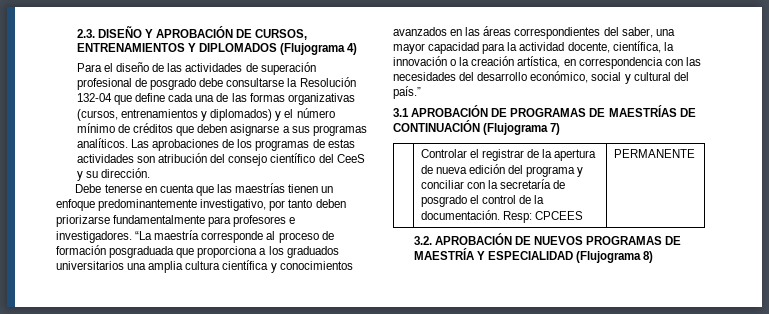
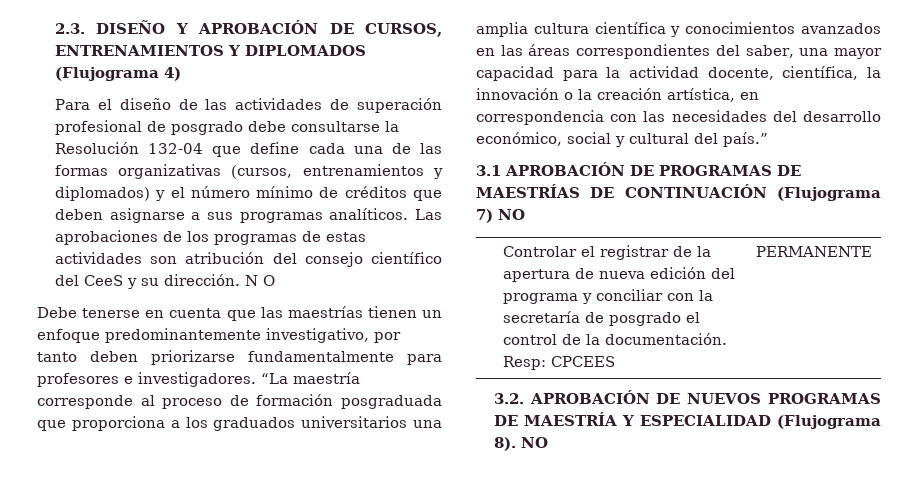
+ N O
- 3.1 APROBACIÓN DE PROGRAMAS DE MAESTRÍAS DE CONTINUACIÓN (Flujograma 7)
+ 3.1 APROBACIÓN DE PROGRAMAS DE MAESTRÍAS DE CONTINUACIÓN (Flujograma 7) NO
- 3.2. APROBACIÓN DE NUEVOS PROGRAMAS DE MAESTRÍA Y ESPECIALIDAD (Flujograma 8)
+ 3.2. APROBACIÓN DE NUEVOS PROGRAMAS DE MAESTRÍA Y ESPECIALIDAD (Flujograma 8). NO

